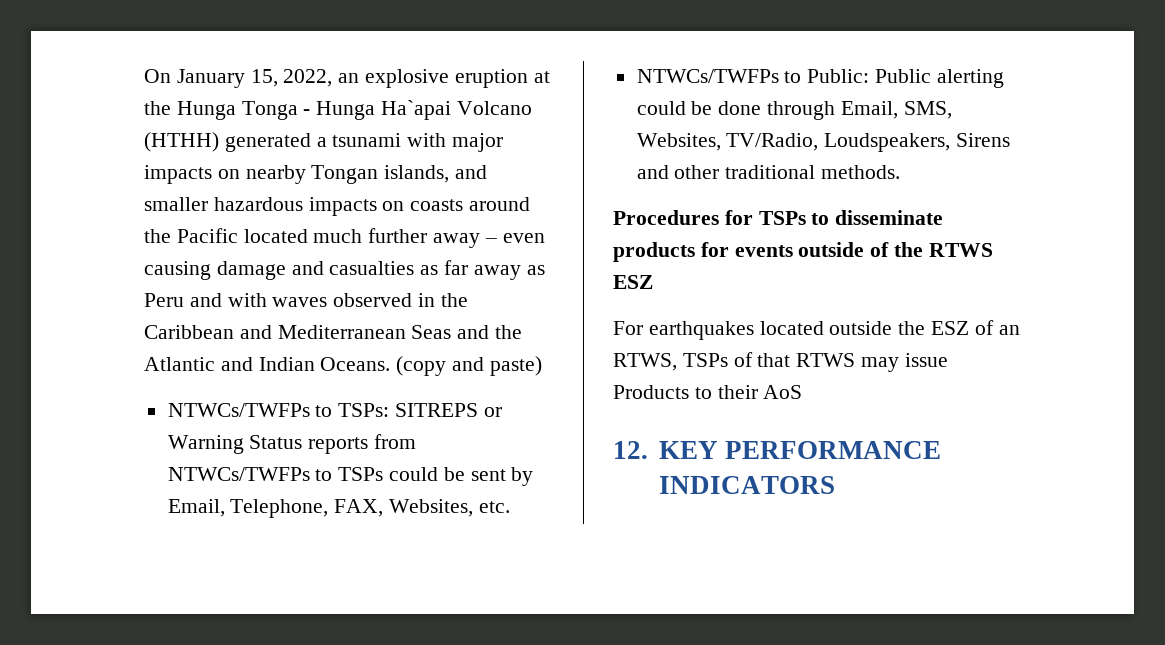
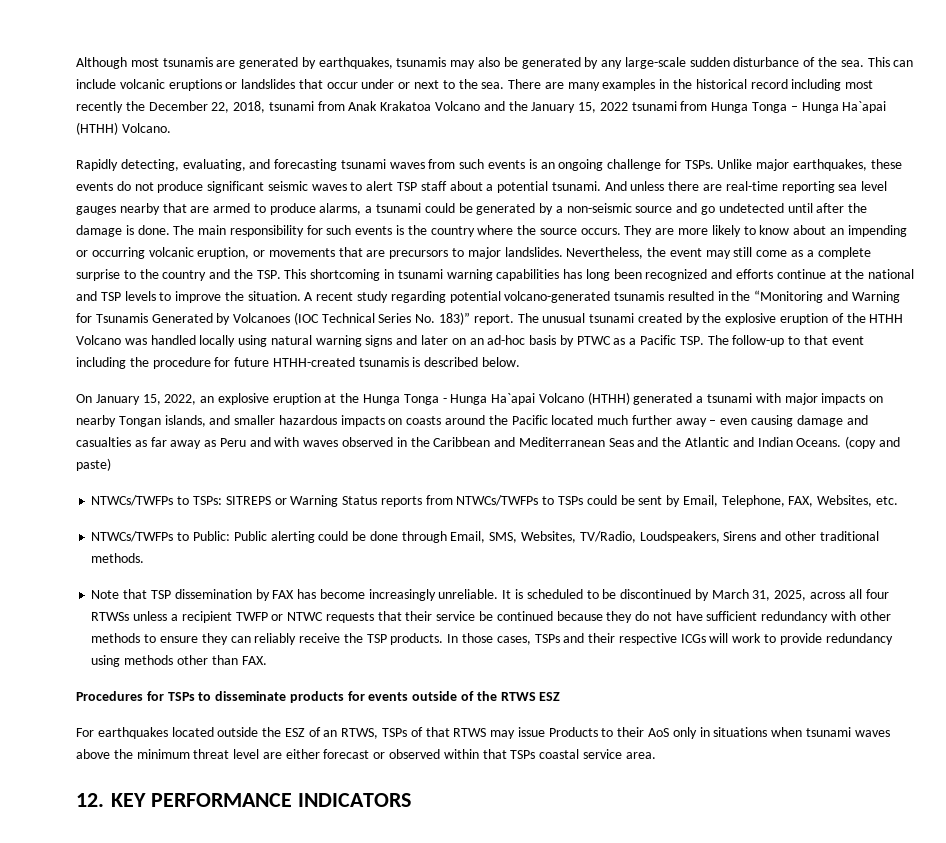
+ Although most tsunamis are generated by earthquakes, tsunamis may also be generated by any large-scale sudden disturbance of the sea. This can include volcanic eruptions or landslides that occur under or next to the sea. There are many examples in the historical record including most recently the December 22, 2018, tsunami from Anak Krakatoa Volcano and the January 15, 2022 tsunami from Hunga Tonga – Hunga Ha`apai (HTHH) Volcano.
+ Rapidly detecting, evaluating, and forecasting tsunami waves from such events is an ongoing challenge for TSPs. Unlike major earthquakes, these events do not produce significant seismic waves to alert TSP staff about a potential tsunami. And unless there are real-time reporting sea level gauges nearby that are armed to produce alarms, a tsunami could be generated by a non-seismic source and go undetected until after the damage is done. The main responsibility for such events is the country where the source occurs. They are more likely to know about an impending or occurring volcanic eruption, or movements that are precursors to major landslides. Nevertheless, the event may still come as a complete surprise to the country and the TSP. This shortcoming in tsunami warning capabilities has long been recognized and efforts continue at the national and TSP levels to improve the situation. A recent study regarding potential volcano-generated tsunamis resulted in the “Monitoring and Warning for Tsunamis Generated by Volcanoes (IOC Technical Series No. 183)” report. The unusual tsunami created by the explosive eruption of the HTHH Volcano was handled locally using natural warning signs and later on an ad-hoc basis by PTWC as a Pacific TSP. The follow-up to that event including the procedure for future HTHH-created tsunamis is described below.
+ Note that TSP dissemination by FAX has become increasingly unreliable. It is scheduled to be discontinued by March 31, 2025, across all four RTWSs unless a recipient TWFP or NTWC requests that their service be continued because they do not have sufficient redundancy with other methods to ensure they can reliably receive the TSP products. In those cases, TSPs and their respective ICGs will work to provide redundancy using methods other than FAX.
- For earthquakes located outside the ESZ of an RTWS, TSPs of that RTWS may issue Products to their AoS
+ For earthquakes located outside the ESZ of an RTWS, TSPs of that RTWS may issue Products to their AoS only in situations when tsunami waves above the minimum threat level are either forecast or observed within that TSPs coastal service area.

